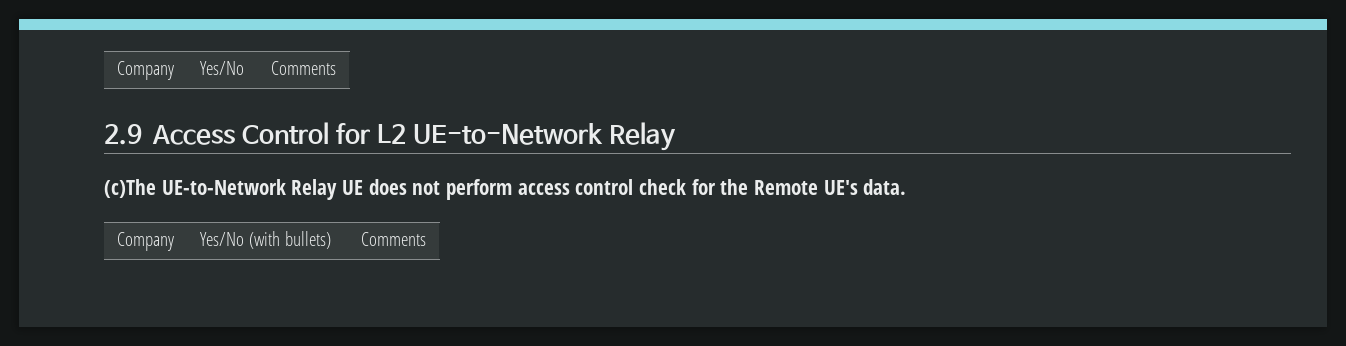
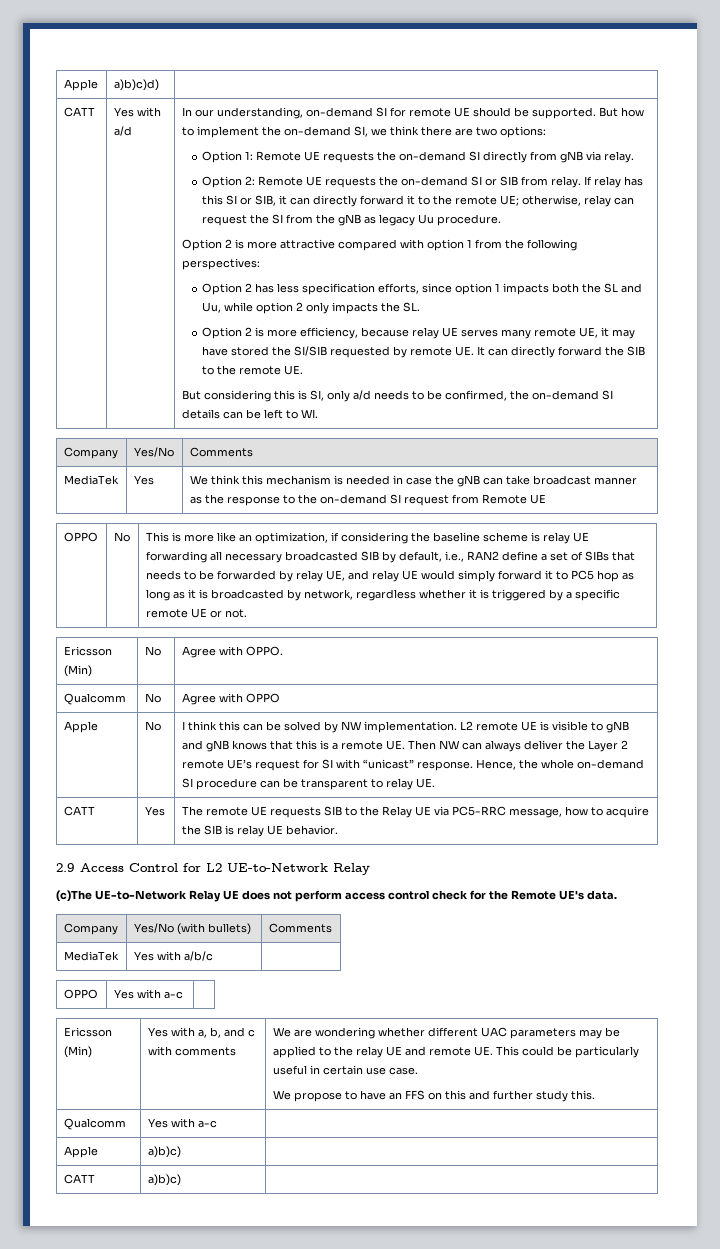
+ Apple | a)b)c)d) |
+ CATT | Yes with a/d | In our understanding, on-demand SI for remote UE should be supported. But how to implement the on-demand SI, we think there are two options:
+ Option 1: Remote UE requests the on-demand SI directly from gNB via relay.
+ Option 2: Remote UE requests the on-demand SI or SIB from relay. If relay has this SI or SIB, it can directly forward it to the remote UE; otherwise, relay can request the SI from the gNB as legacy Uu procedure.
+ Option 2 is more attractive compared with option 1 from the following perspectives:
+ Option 2 has less specification efforts, since option 1 impacts both the SL and Uu, while option 2 only impacts the SL.
+ Option 2 is more efficiency, because relay UE serves many remote UE, it may have stored the SI/SIB requested by remote UE. It can directly forward the SIB to the remote UE.
+ But considering this is SI, only a/d needs to be confirmed, the on-demand SI details can be left to WI.
  Company | Yes/No | Comments
+ MediaTek | Yes | We think this mechanism is needed in case the gNB can take broadcast manner as the response to the on-demand SI request from Remote UE
+ OPPO | No | This is more like an optimization, if considering the baseline scheme is relay UE forwarding all necessary broadcasted SIB by default, i.e., RAN2 define a set of SIBs that needs to be forwarded by relay UE, and relay UE would simply forward it to PC5 hop as long as it is broadcasted by network, regardless whether it is triggered by a specific remote UE or not.
+ Ericsson (Min) | No | Agree with OPPO.
+ Qualcomm | No | Agree with OPPO
+ Apple | No | I think this can be solved by NW implementation. L2 remote UE is visible to gNB and gNB knows that this is a remote UE. Then NW can always deliver the Layer 2 remote UE’s request for SI with “unicast” response. Hence, the whole on-demand SI procedure can be transparent to relay UE.
+ CATT | Yes | The remote UE requests SIB to the Relay UE via PC5-RRC message, how to acquire the SIB is relay UE behavior.
+ MediaTek | Yes with a/b/c |
+ OPPO | Yes with a-c |
+ Ericsson (Min) | Yes with a, b, and c with comments | We are wondering whether different UAC parameters may be applied to the relay UE and remote UE. This could be particularly useful in certain use case.
+ We propose to have an FFS on this and further study this.
+ Qualcomm | Yes with a-c |
+ Apple | a)b)c) |
+ CATT | a)b)c) |

